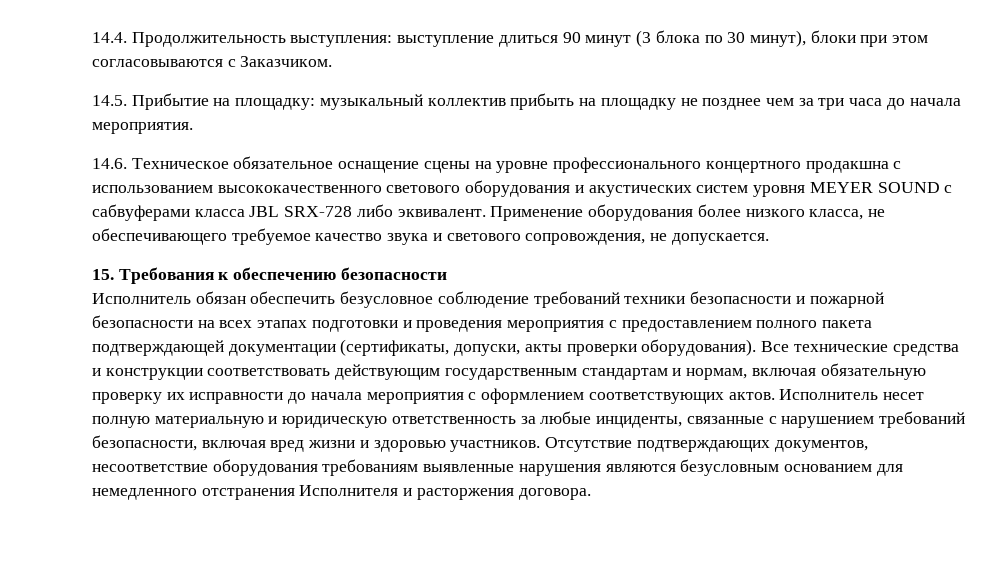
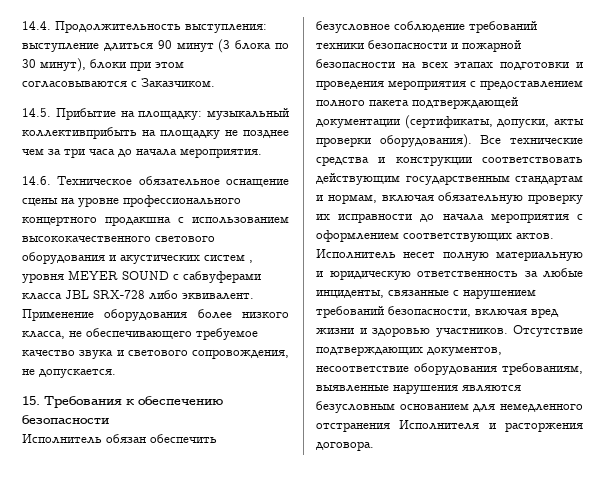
- 14.5. Прибытие на площадку: музыкальный коллектив прибыть на площадку не позднее чем за три часа до начала мероприятия.
+ 14.5. Прибытие на площадку: музыкальный коллективприбыть на площадку не позднее чем за три часа до начала мероприятия.
- 14.6. Техническое обязательное оснащение сцены на уровне профессионального концертного продакшна с использованием высококачественного светового оборудования и акустических систем уровня MEYER SOUND с сабвуферами класса JBL SRX-728 либо эквивалент.
+ 14.6. Техническое обязательное оснащение сцены на уровне профессионального концертного продакшна с использованием высококачественного светового оборудования и акустических систем , уровня MEYER SOUND с сабвуферами класса JBL SRX-728 либо эквивалент.
- Отсутствие подтверждающих документов, несоответствие оборудования требованиям выявленные нарушения являются безусловным основанием для немедленного отстранения Исполнителя и расторжения договора.
+ Отсутствие подтверждающих документов, несоответствие оборудования требованиям, выявленные нарушения являются безусловным основанием для немедленного отстранения Исполнителя и расторжения договора.

